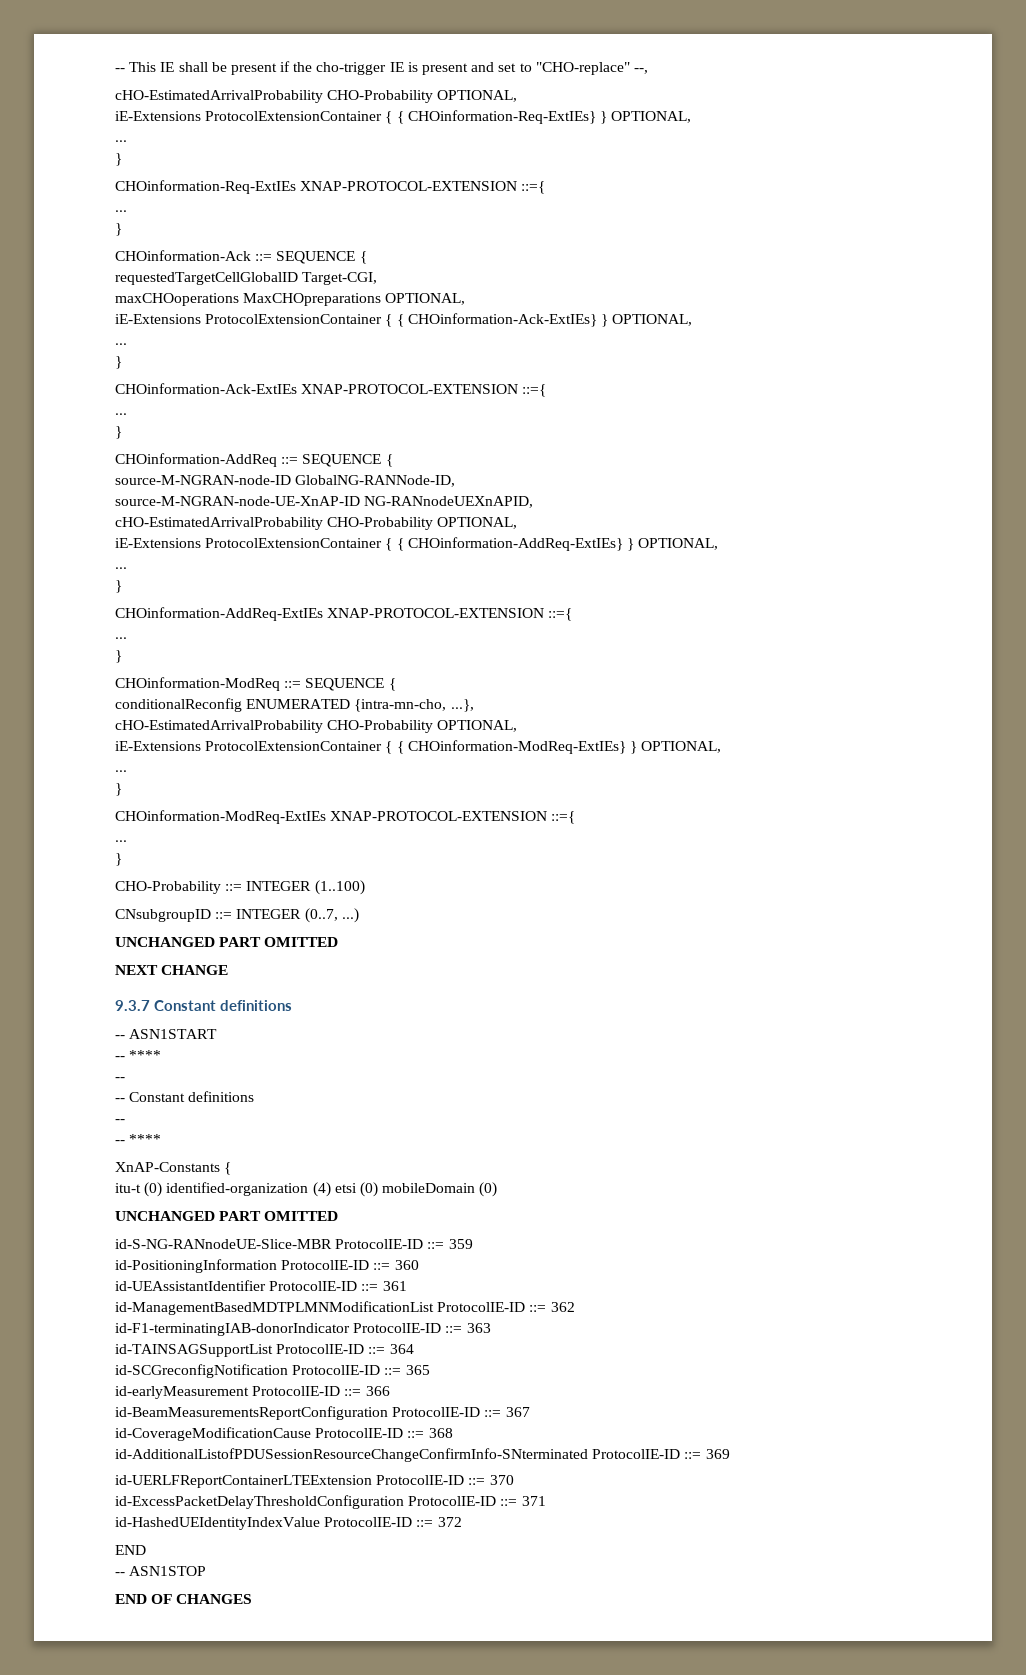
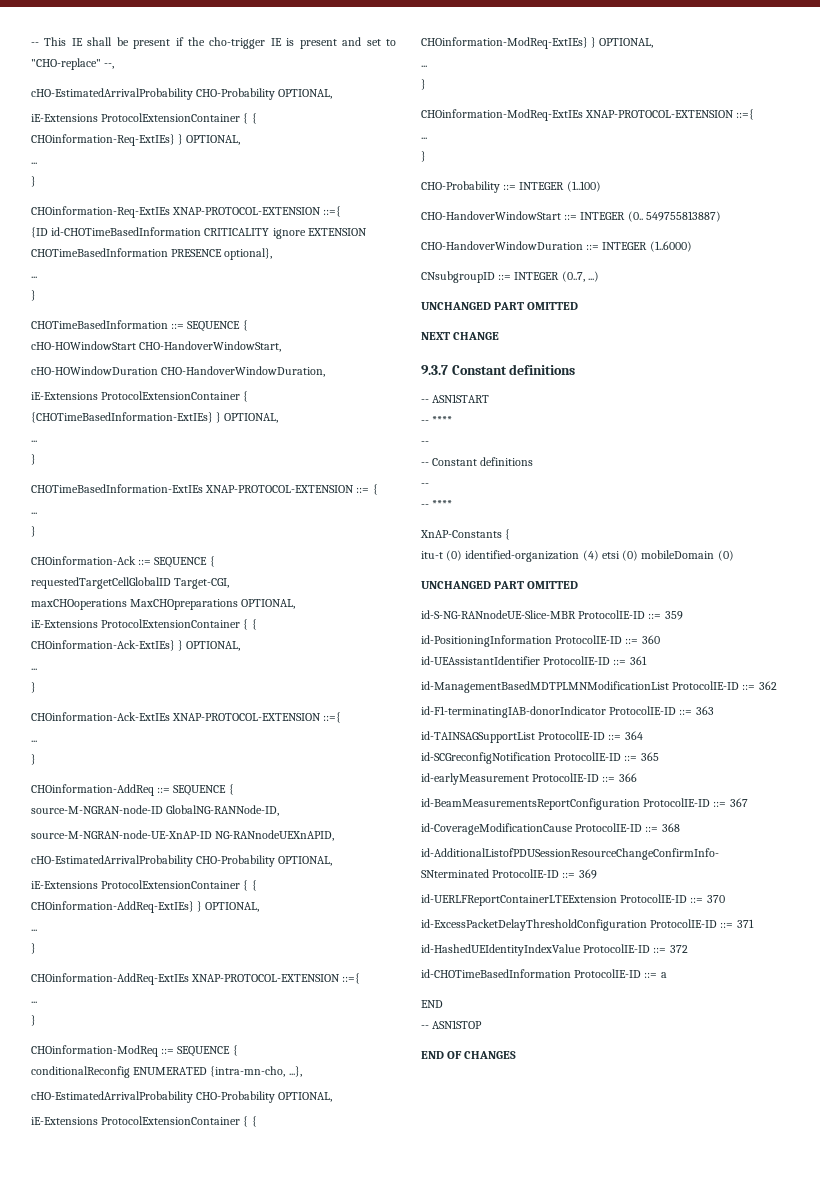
+ {ID id-CHOTimeBasedInformation CRITICALITY ignore EXTENSION CHOTimeBasedInformation PRESENCE optional},
+ ...
+ }
+ CHOTimeBasedInformation ::= SEQUENCE {
+ cHO-HOWindowStart CHO-HandoverWindowStart,
+ cHO-HOWindowDuration CHO-HandoverWindowDuration,
+ iE-Extensions ProtocolExtensionContainer { {CHOTimeBasedInformation-ExtIEs} } OPTIONAL,
+ ...
+ }
+ CHOTimeBasedInformation-ExtIEs XNAP-PROTOCOL-EXTENSION ::= {
+ CHO-HandoverWindowStart ::= INTEGER (0.. 549755813887)
+ CHO-HandoverWindowDuration ::= INTEGER (1..6000)
+ id-CHOTimeBasedInformation ProtocolIE-ID ::= a

